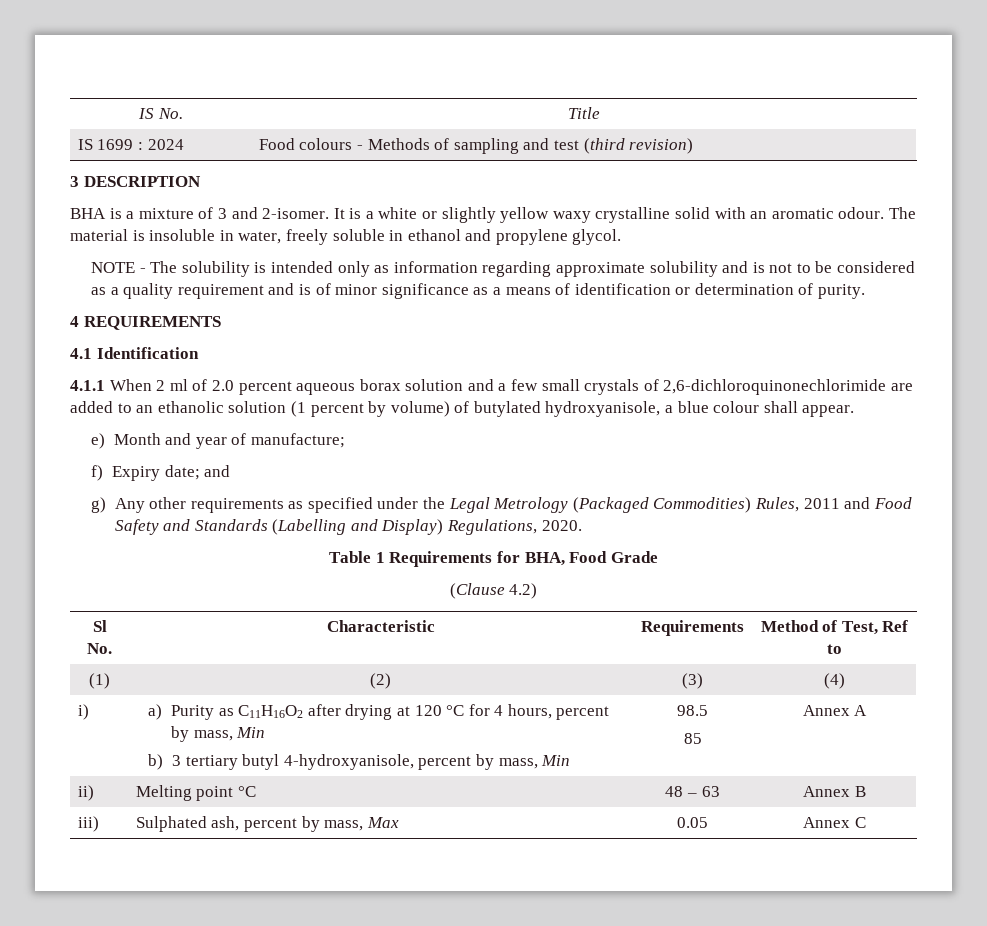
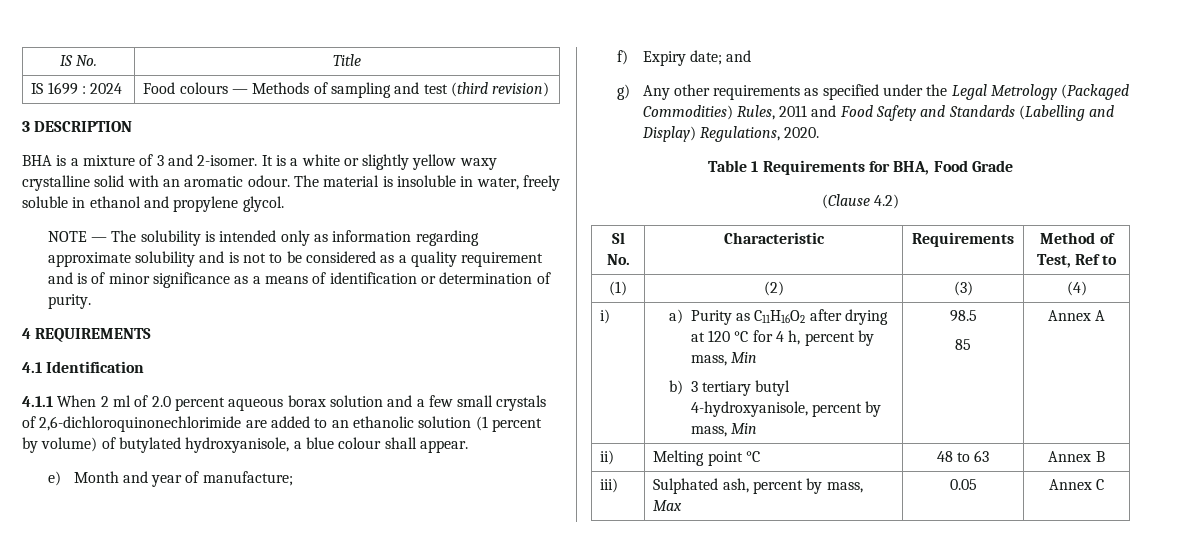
- IS 1699 : 2024 | Food colours - Methods of sampling and test (third revision)
+ IS 1699 : 2024 | Food colours — Methods of sampling and test (third revision)
- NOTE - The solubility is intended only as information regarding approximate solubility and is not to be considered as a quality requirement and is of minor significance as a means of identification or determination of purity.
+ NOTE — The solubility is intended only as information regarding approximate solubility and is not to be considered as a quality requirement and is of minor significance as a means of identification or determination of purity.
- i) | a) Purity as C11H16O2 after drying at 120 °C for 4 hours, percent by mass, Min
+ i) | a) Purity as C11H16O2 after drying at 120 °C for 4 h, percent by mass, Min
- ii) | Melting point °C | 48 – 63 | Annex B
+ ii) | Melting point °C | 48 to 63 | Annex B

